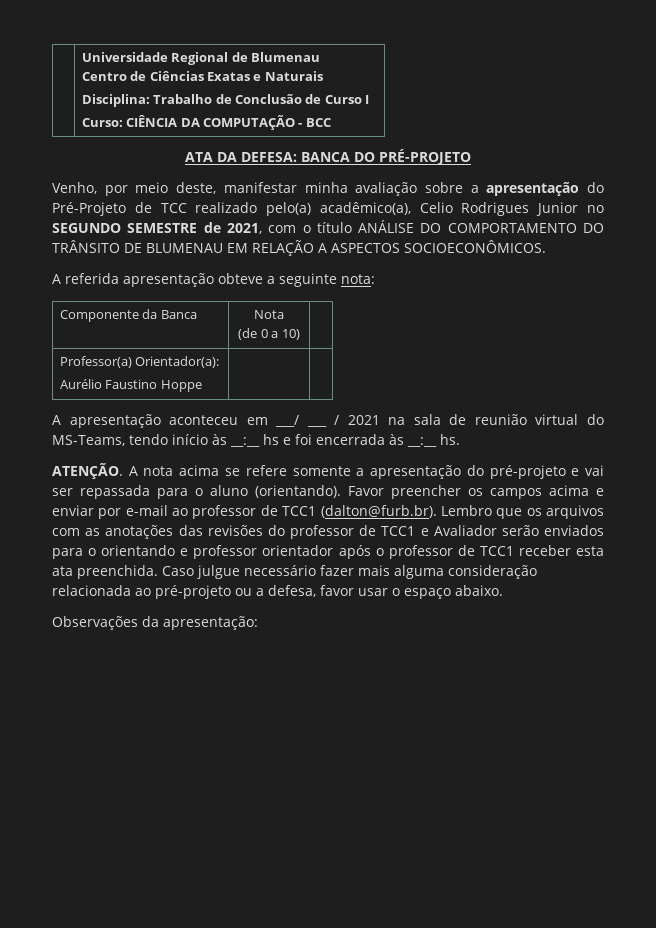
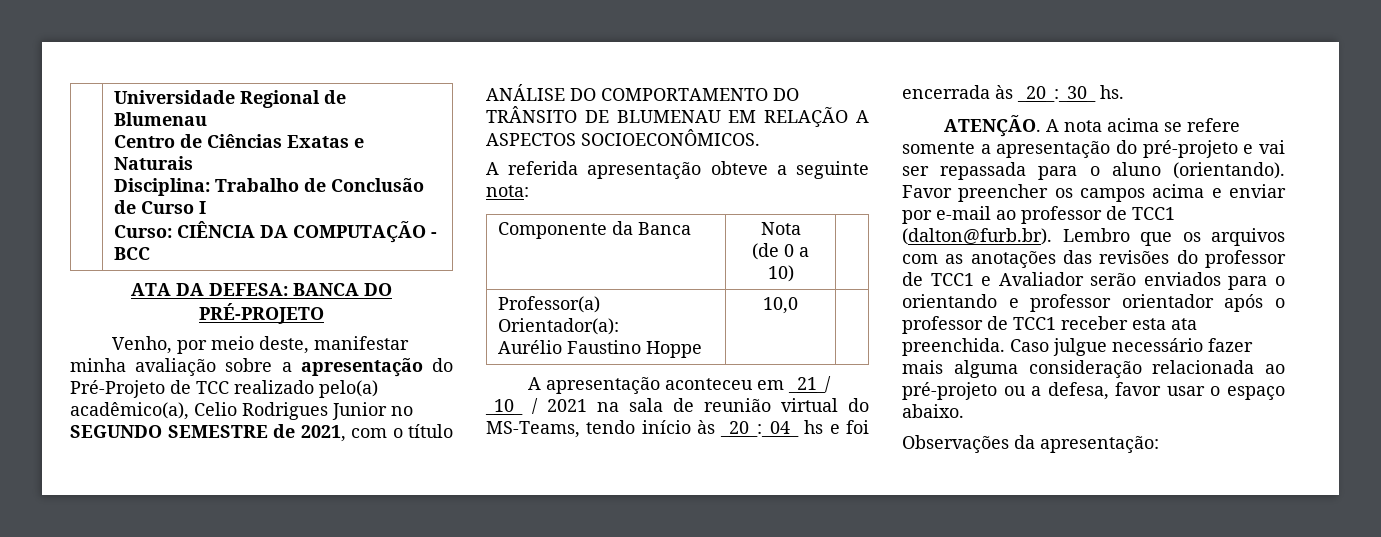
  Professor(a) Orientador(a):
- Aurélio Faustino Hoppe | |
+ Aurélio Faustino Hoppe | 10,0 |
- A apresentação aconteceu em ___/ ___ / 2021 na sala de reunião virtual do MS-Teams, tendo início às __:__ hs e foi encerrada às __:__ hs.
+ A apresentação aconteceu em _21_/ _10_ / 2021 na sala de reunião virtual do MS-Teams, tendo início às _20_:_04_ hs e foi encerrada às _20_:_30_ hs.

